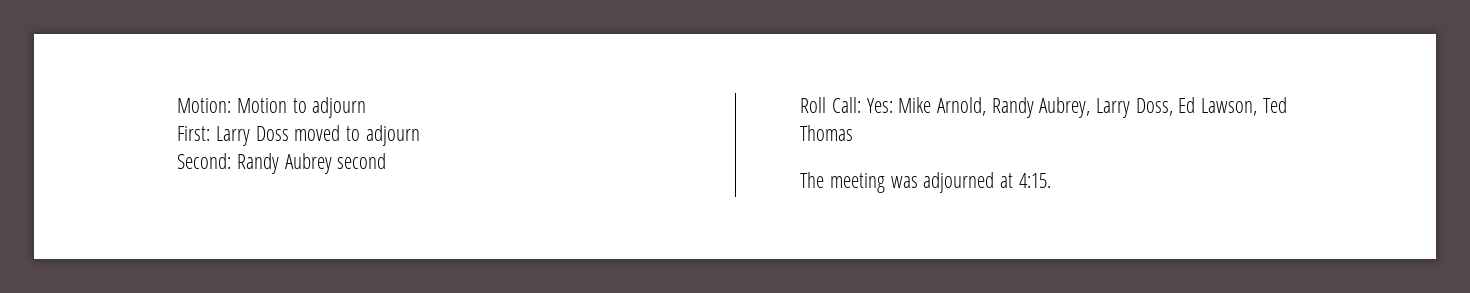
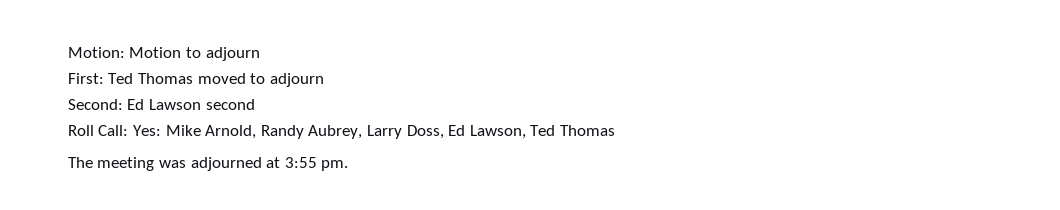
- First: Larry Doss moved to adjourn
+ First: Ted Thomas moved to adjourn
- Second: Randy Aubrey second
+ Second: Ed Lawson second
- The meeting was adjourned at 4:15.
+ The meeting was adjourned at 3:55 pm.

